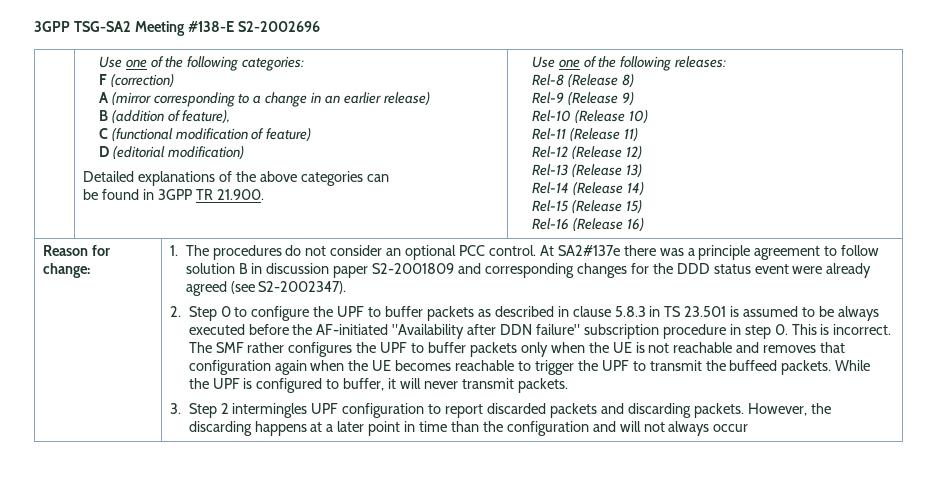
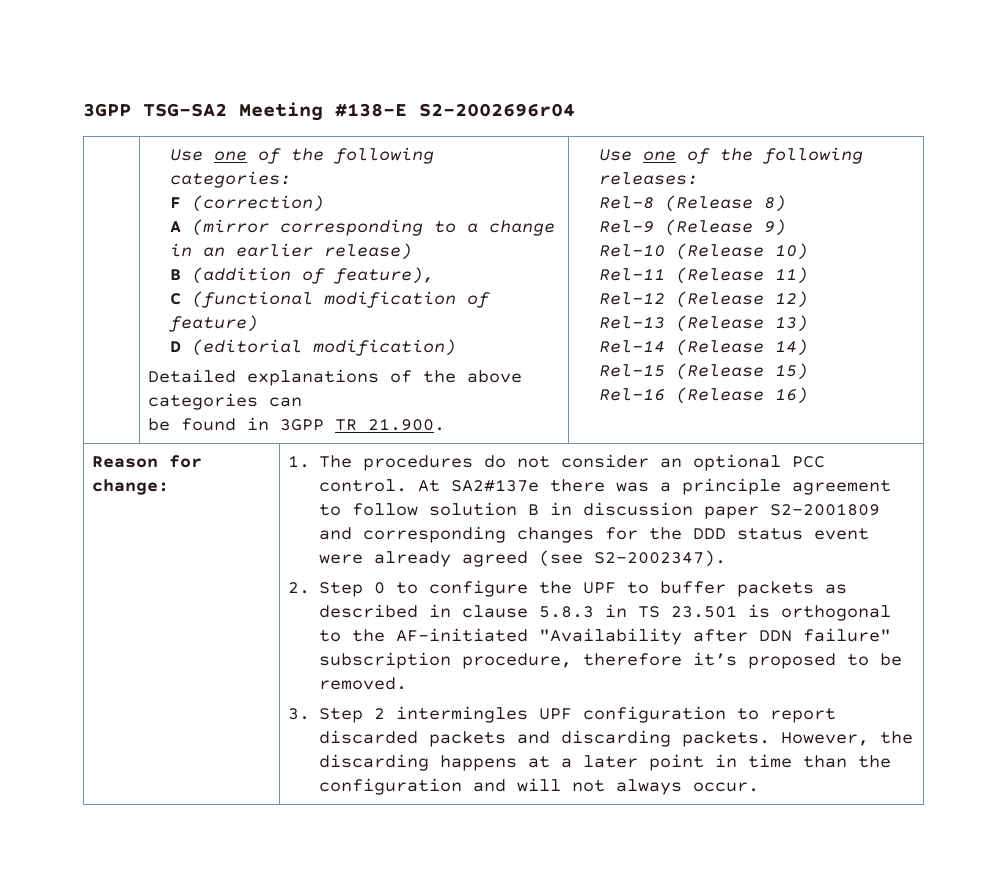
- 3GPP TSG-SA2 Meeting #138-E S2-2002696
+ 3GPP TSG-SA2 Meeting #138-E S2-2002696r04
- 2. Step 0 to configure the UPF to buffer packets as described in clause 5.8.3 in TS 23.501 is assumed to be always executed before the AF-initiated "Availability after DDN failure" subscription procedure in step 0. This is incorrect. The SMF rather configures the UPF to buffer packets only when the UE is not reachable and removes that configuration again when the UE becomes reachable to trigger the UPF to transmit the buffeed packets. While the UPF is configured to buffer, it will never transmit packets.
+ 2. Step 0 to configure the UPF to buffer packets as described in clause 5.8.3 in TS 23.501 is orthogonal to the AF-initiated "Availability after DDN failure" subscription procedure, therefore it’s proposed to be removed.
- However, the discarding happens at a later point in time than the configuration and will not always occur
+ However, the discarding happens at a later point in time than the configuration and will not always occur.

